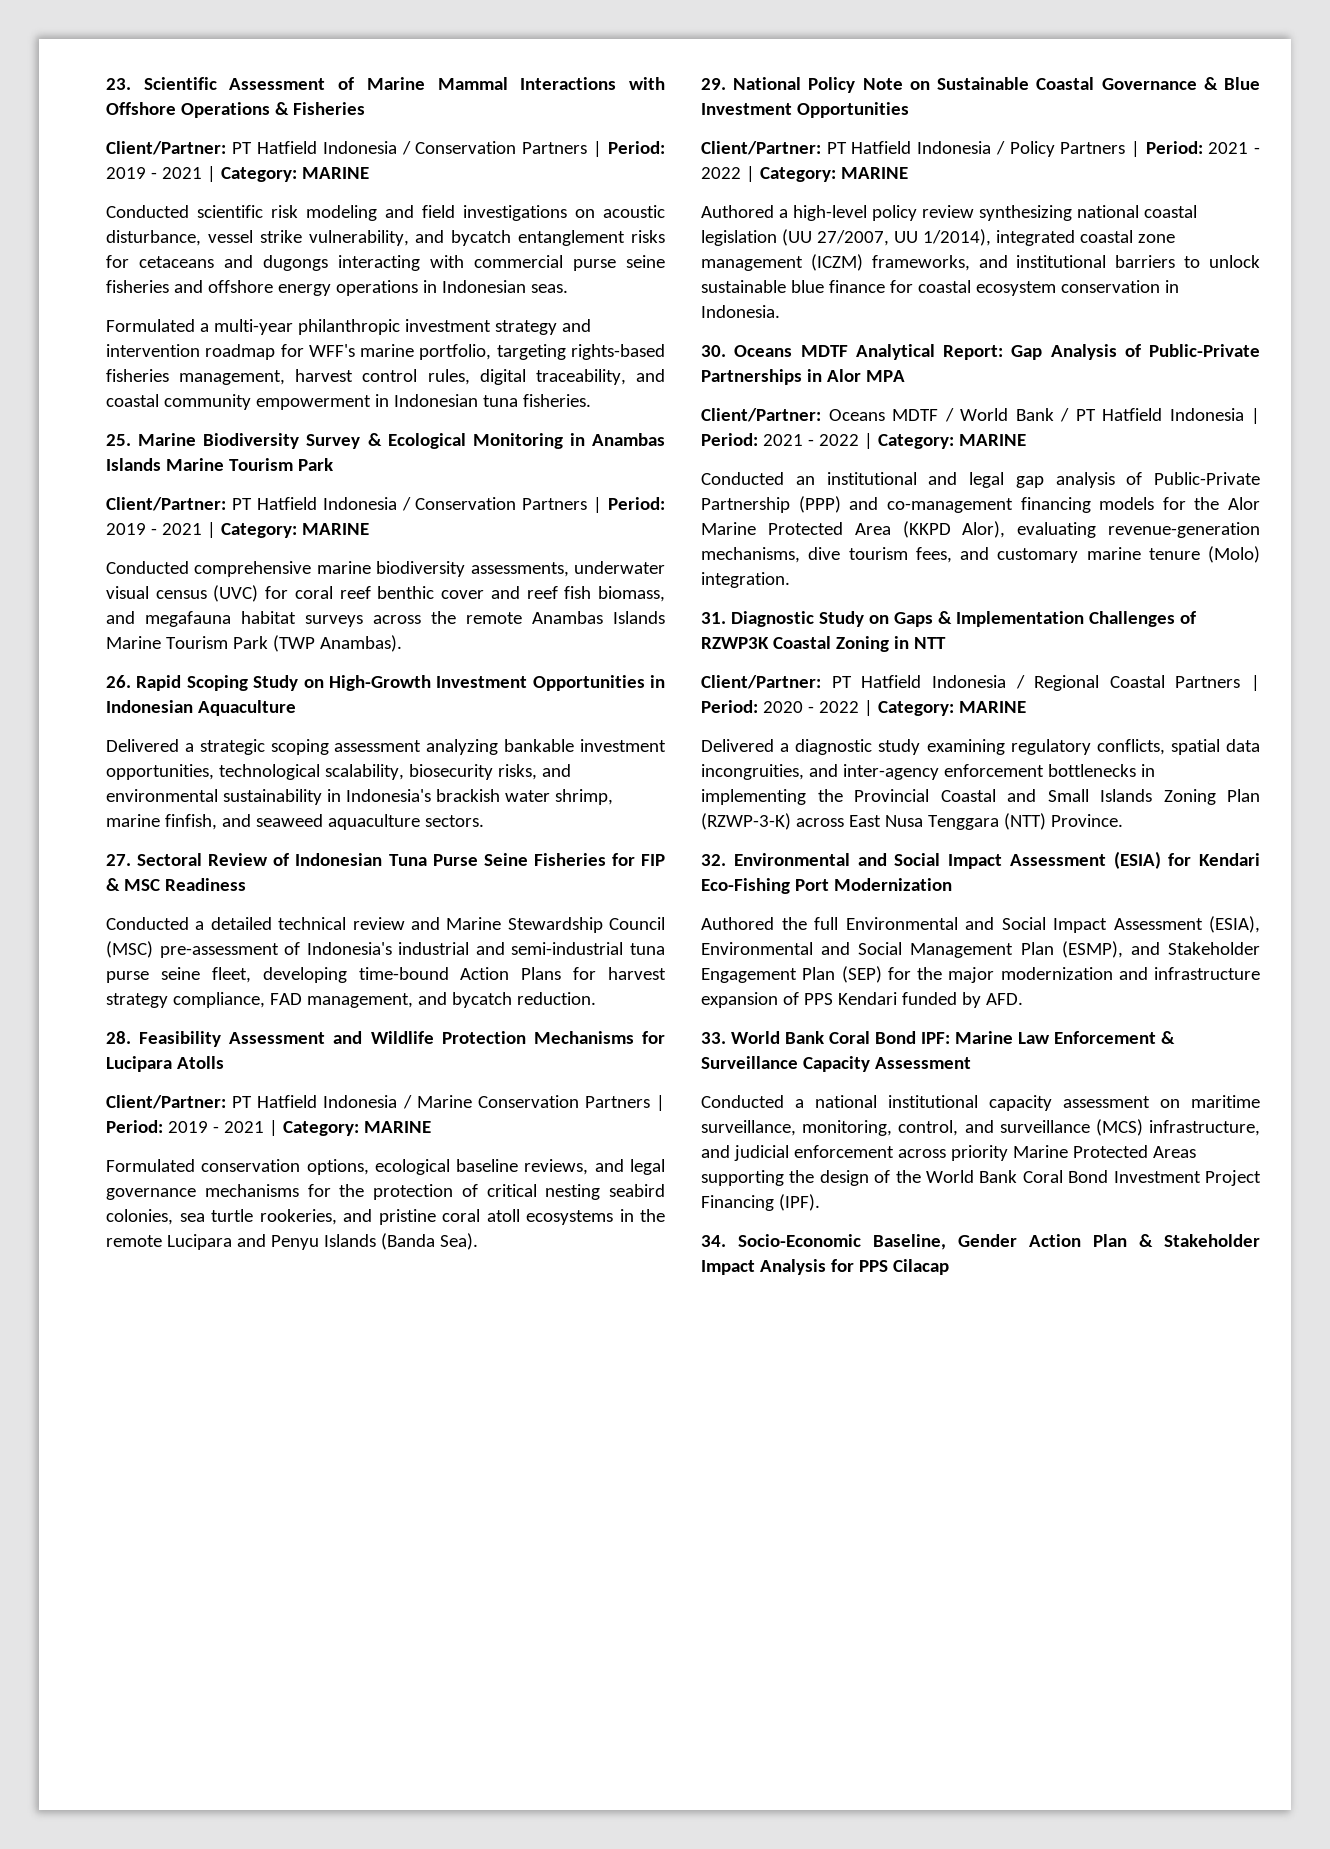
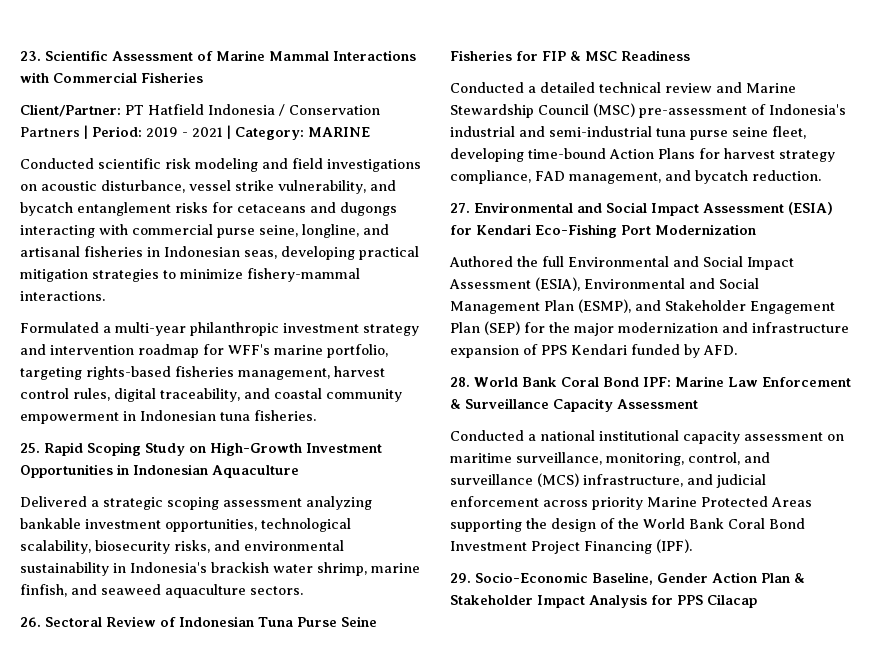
- 23. Scientific Assessment of Marine Mammal Interactions with Offshore Operations & Fisheries
+ 23. Scientific Assessment of Marine Mammal Interactions with Commercial Fisheries
- Conducted scientific risk modeling and field investigations on acoustic disturbance, vessel strike vulnerability, and bycatch entanglement risks for cetaceans and dugongs interacting with commercial purse seine fisheries and offshore energy operations in Indonesian seas.
+ Conducted scientific risk modeling and field investigations on acoustic disturbance, vessel strike vulnerability, and bycatch entanglement risks for cetaceans and dugongs interacting with commercial purse seine, longline, and artisanal fisheries in Indonesian seas, developing practical mitigation strategies to minimize fishery-mammal interactions.
- 25. Marine Biodiversity Survey & Ecological Monitoring in Anambas Islands Marine Tourism Park
- Client/Partner: PT Hatfield Indonesia / Conservation Partners | Period: 2019 - 2021 | Category: MARINE
- Conducted comprehensive marine biodiversity assessments, underwater visual census (UVC) for coral reef benthic cover and reef fish biomass, and megafauna habitat surveys across the remote Anambas Islands Marine Tourism Park (TWP Anambas).
- 26. Rapid Scoping Study on High-Growth Investment Opportunities in Indonesian Aquaculture
+ 25. Rapid Scoping Study on High-Growth Investment Opportunities in Indonesian Aquaculture
- 27. Sectoral Review of Indonesian Tuna Purse Seine Fisheries for FIP & MSC Readiness
+ 26. Sectoral Review of Indonesian Tuna Purse Seine Fisheries for FIP & MSC Readiness
- 28. Feasibility Assessment and Wildlife Protection Mechanisms for Lucipara Atolls
- Client/Partner: PT Hatfield Indonesia / Marine Conservation Partners | Period: 2019 - 2021 | Category: MARINE
- Formulated conservation options, ecological baseline reviews, and legal governance mechanisms for the protection of critical nesting seabird colonies, sea turtle rookeries, and pristine coral atoll ecosystems in the remote Lucipara and Penyu Islands (Banda Sea).
- 29. National Policy Note on Sustainable Coastal Governance & Blue Investment Opportunities
- Client/Partner: PT Hatfield Indonesia / Policy Partners | Period: 2021 - 2022 | Category: MARINE
- Authored a high-level policy review synthesizing national coastal legislation (UU 27/2007, UU 1/2014), integrated coastal zone management (ICZM) frameworks, and institutional barriers to unlock sustainable blue finance for coastal ecosystem conservation in Indonesia.
- 30. Oceans MDTF Analytical Report: Gap Analysis of Public-Private Partnerships in Alor MPA
- Client/Partner: Oceans MDTF / World Bank / PT Hatfield Indonesia | Period: 2021 - 2022 | Category: MARINE
- Conducted an institutional and legal gap analysis of Public-Private Partnership (PPP) and co-management financing models for the Alor Marine Protected Area (KKPD Alor), evaluating revenue-generation mechanisms, dive tourism fees, and customary marine tenure (Molo) integration.
- 31. Diagnostic Study on Gaps & Implementation Challenges of RZWP3K Coastal Zoning in NTT
- Client/Partner: PT Hatfield Indonesia / Regional Coastal Partners | Period: 2020 - 2022 | Category: MARINE
- Delivered a diagnostic study examining regulatory conflicts, spatial data incongruities, and inter-agency enforcement bottlenecks in implementing the Provincial Coastal and Small Islands Zoning Plan (RZWP-3-K) across East Nusa Tenggara (NTT) Province.
- 32. Environmental and Social Impact Assessment (ESIA) for Kendari Eco-Fishing Port Modernization
+ 27. Environmental and Social Impact Assessment (ESIA) for Kendari Eco-Fishing Port Modernization
- 33. World Bank Coral Bond IPF: Marine Law Enforcement & Surveillance Capacity Assessment
+ 28. World Bank Coral Bond IPF: Marine Law Enforcement & Surveillance Capacity Assessment
- 34. Socio-Economic Baseline, Gender Action Plan & Stakeholder Impact Analysis for PPS Cilacap
+ 29. Socio-Economic Baseline, Gender Action Plan & Stakeholder Impact Analysis for PPS Cilacap

